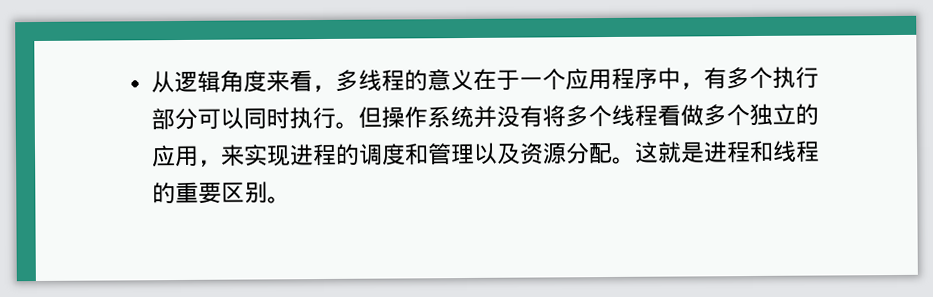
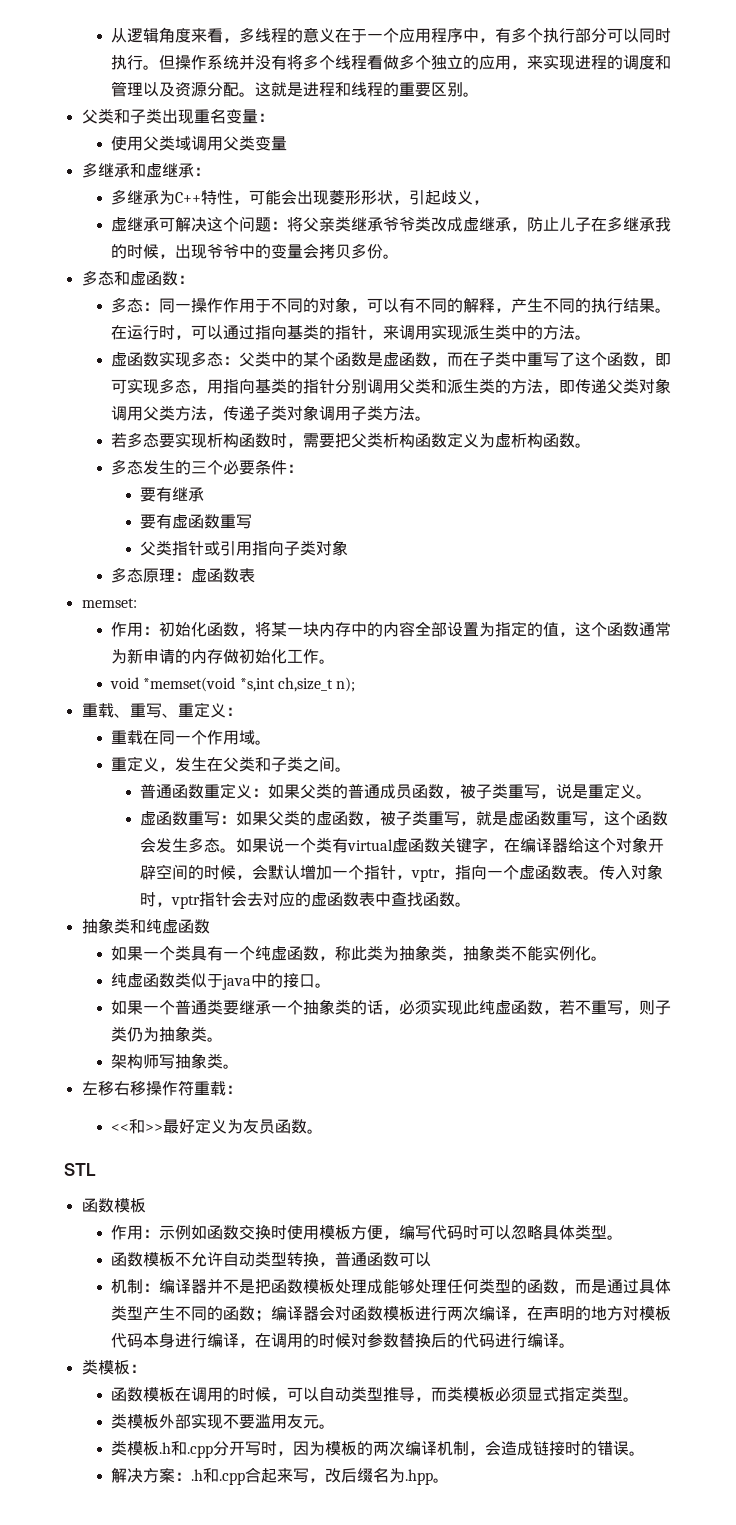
+ 父类和子类出现重名变量：
+ 使用父类域调用父类变量
+ 多继承和虚继承：
+ 多继承为C++特性，可能会出现菱形形状，引起歧义，
+ 虚继承可解决这个问题：将父亲类继承爷爷类改成虚继承，防止儿子在多继承我的时候，出现爷爷中的变量会拷贝多份。
+ 多态和虚函数：
+ 多态：同一操作作用于不同的对象，可以有不同的解释，产生不同的执行结果。在运行时，可以通过指向基类的指针，来调用实现派生类中的方法。
+ 虚函数实现多态：父类中的某个函数是虚函数，而在子类中重写了这个函数，即可实现多态，用指向基类的指针分别调用父类和派生类的方法，即传递父类对象调用父类方法，传递子类对象调用子类方法。
+ 若多态要实现析构函数时，需要把父类析构函数定义为虚析构函数。
+ 多态发生的三个必要条件：
+ 要有继承
+ 要有虚函数重写
+ 父类指针或引用指向子类对象
+ 多态原理：虚函数表
+ memset:
+ 作用：初始化函数，将某一块内存中的内容全部设置为指定的值，这个函数通常为新申请的内存做初始化工作。
+ void *memset(void *s,int ch,size_t n);
+ 重载、重写、重定义：
+ 重载在同一个作用域。
+ 重定义，发生在父类和子类之间。
+ 普通函数重定义：如果父类的普通成员函数，被子类重写，说是重定义。
+ 虚函数重写：如果父类的虚函数，被子类重写，就是虚函数重写，这个函数会发生多态。如果说一个类有virtual虚函数关键字，在编译器给这个对象开辟空间的时候，会默认增加一个指针，vptr，指向一个虚函数表。传入对象时，vptr指针会去对应的虚函数表中查找函数。
+ 抽象类和纯虚函数
+ 如果一个类具有一个纯虚函数，称此类为抽象类，抽象类不能实例化。
+ 纯虚函数类似于java中的接口。
+ 如果一个普通类要继承一个抽象类的话，必须实现此纯虚函数，若不重写，则子类仍为抽象类。
+ 架构师写抽象类。
+ 左移右移操作符重载：
+ <<和>>最好定义为友员函数。
+ STL
+ 函数模板
+ 作用：示例如函数交换时使用模板方便，编写代码时可以忽略具体类型。
+ 函数模板不允许自动类型转换，普通函数可以
+ 机制：编译器并不是把函数模板处理成能够处理任何类型的函数，而是通过具体类型产生不同的函数；编译器会对函数模板进行两次编译，在声明的地方对模板代码本身进行编译，在调用的时候对参数替换后的代码进行编译。
+ 类模板：
+ 函数模板在调用的时候，可以自动类型推导，而类模板必须显式指定类型。
+ 类模板外部实现不要滥用友元。
+ 类模板.h和.cpp分开写时，因为模板的两次编译机制，会造成链接时的错误。
+ 解决方案：.h和.cpp合起来写，改后缀名为.hpp。

